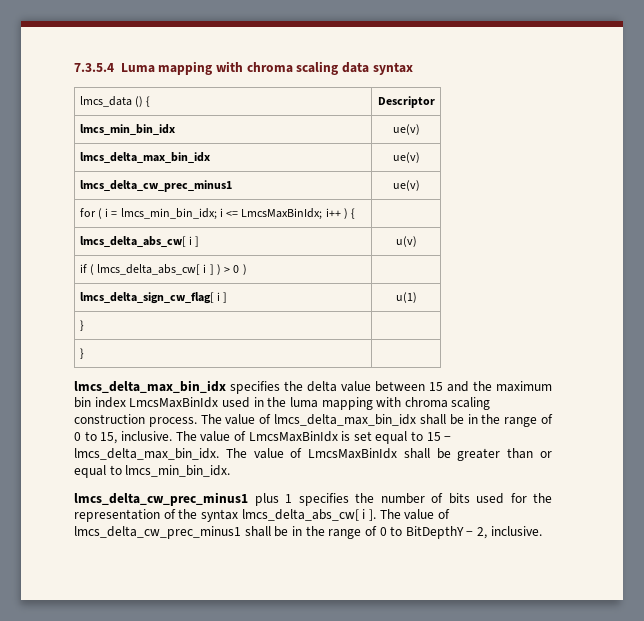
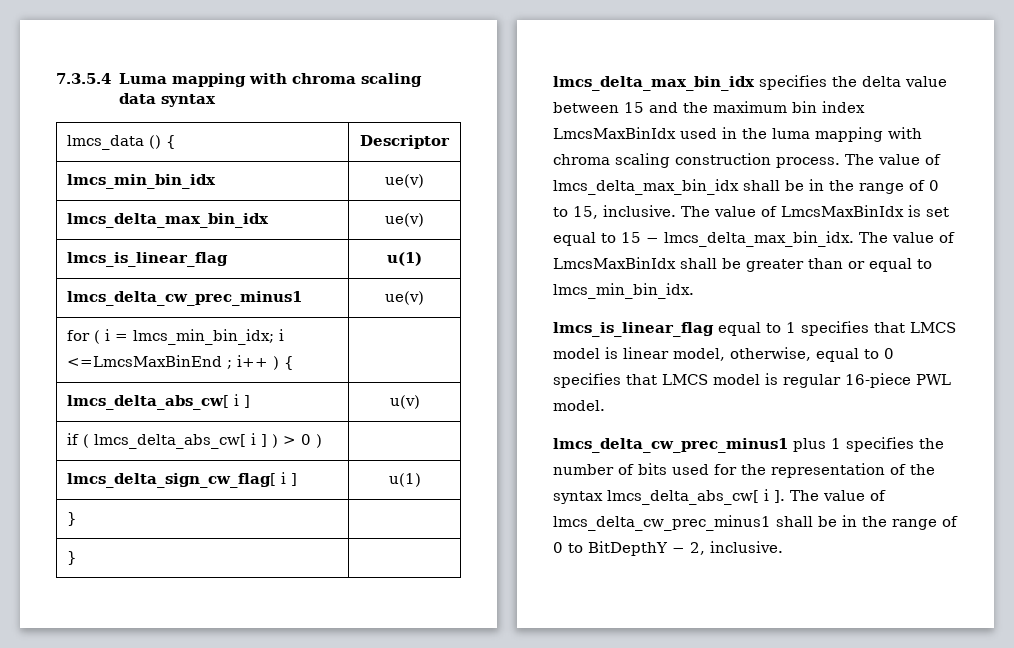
+ lmcs_is_linear_flag | u(1)
- for ( i = lmcs_min_bin_idx; i <= LmcsMaxBinIdx; i++ ) { |
+ for ( i = lmcs_min_bin_idx; i <=LmcsMaxBinEnd ; i++ ) { |
+ lmcs_is_linear_flag equal to 1 specifies that LMCS model is linear model, otherwise, equal to 0 specifies that LMCS model is regular 16-piece PWL model.

